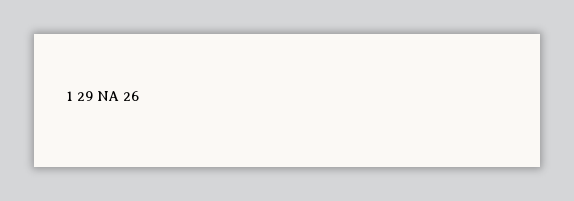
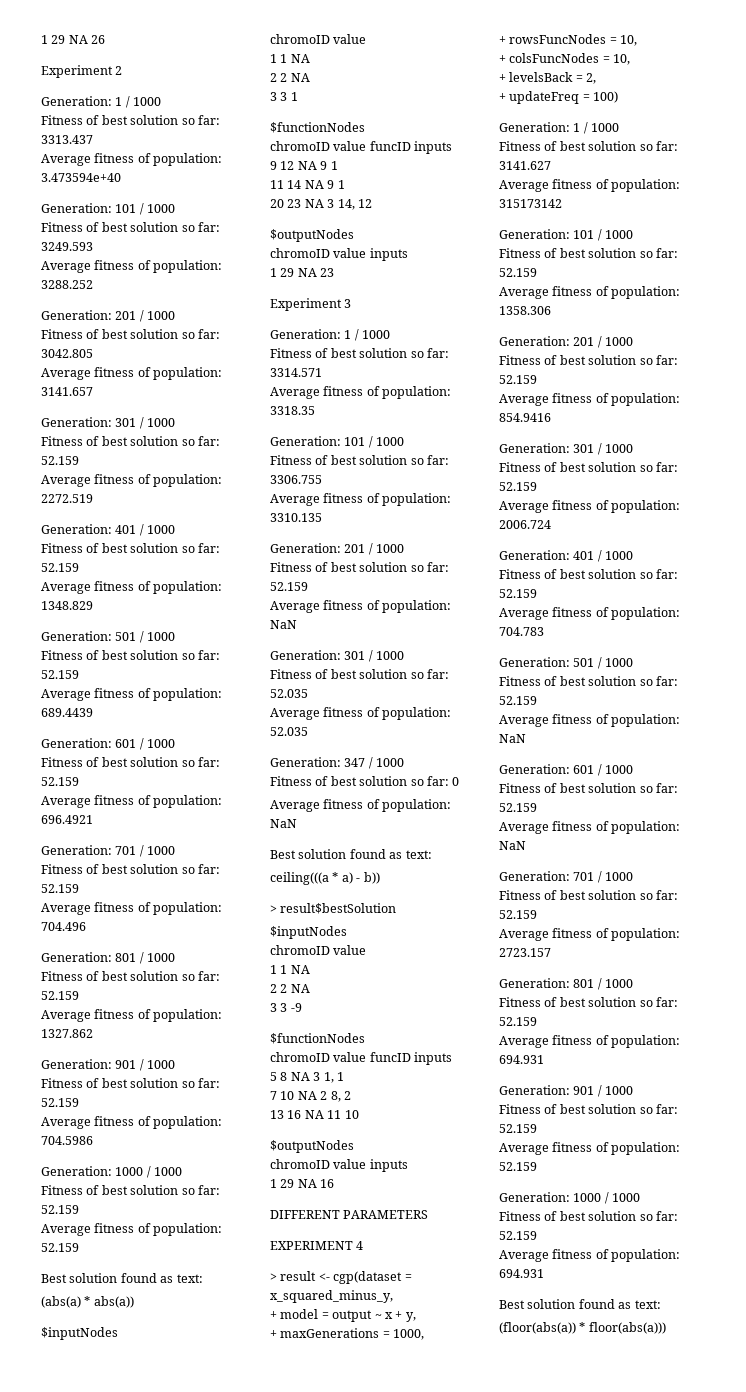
+ Experiment 2
+ Generation: 1 / 1000
+ Fitness of best solution so far: 3313.437
+ Average fitness of population: 3.473594e+40
+ Generation: 101 / 1000
+ Fitness of best solution so far: 3249.593
+ Average fitness of population: 3288.252
+ Generation: 201 / 1000
+ Fitness of best solution so far: 3042.805
+ Average fitness of population: 3141.657
+ Generation: 301 / 1000
+ Fitness of best solution so far: 52.159
+ Average fitness of population: 2272.519
+ Generation: 401 / 1000
+ Fitness of best solution so far: 52.159
+ Average fitness of population: 1348.829
+ Generation: 501 / 1000
+ Fitness of best solution so far: 52.159
+ Average fitness of population: 689.4439
+ Generation: 601 / 1000
+ Fitness of best solution so far: 52.159
+ Average fitness of population: 696.4921
+ Generation: 701 / 1000
+ Fitness of best solution so far: 52.159
+ Average fitness of population: 704.496
+ Generation: 801 / 1000
+ Fitness of best solution so far: 52.159
+ Average fitness of population: 1327.862
+ Generation: 901 / 1000
+ Fitness of best solution so far: 52.159
+ Average fitness of population: 704.5986
+ Generation: 1000 / 1000
+ Fitness of best solution so far: 52.159
+ Average fitness of population: 52.159
+ Best solution found as text:
+ (abs(a) * abs(a))
+ $inputNodes
+ chromoID value
+ 1 1 NA
+ 2 2 NA
+ 3 3 1
+ $functionNodes
+ chromoID value funcID inputs
+ 9 12 NA 9 1
+ 11 14 NA 9 1
+ 20 23 NA 3 14, 12
+ $outputNodes
+ chromoID value inputs
+ 1 29 NA 23
+ Experiment 3
+ Generation: 1 / 1000
+ Fitness of best solution so far: 3314.571
+ Average fitness of population: 3318.35
+ Generation: 101 / 1000
+ Fitness of best solution so far: 3306.755
+ Average fitness of population: 3310.135
+ Generation: 201 / 1000
+ Fitness of best solution so far: 52.159
+ Average fitness of population: NaN
+ Generation: 301 / 1000
+ Fitness of best solution so far: 52.035
+ Average fitness of population: 52.035
+ Generation: 347 / 1000
+ Fitness of best solution so far: 0
+ Average fitness of population: NaN
+ Best solution found as text:
+ ceiling(((a * a) - b))
+ > result$bestSolution
+ $inputNodes
+ chromoID value
+ 1 1 NA
+ 2 2 NA
+ 3 3 -9
+ $functionNodes
+ chromoID value funcID inputs
+ 5 8 NA 3 1, 1
+ 7 10 NA 2 8, 2
+ 13 16 NA 11 10
+ $outputNodes
+ chromoID value inputs
+ 1 29 NA 16
+ DIFFERENT PARAMETERS
+ EXPERIMENT 4
+ > result <- cgp(dataset = x_squared_minus_y,
+ + model = output ~ x + y,
+ + maxGenerations = 1000,
+ + rowsFuncNodes = 10,
+ + colsFuncNodes = 10,
+ + levelsBack = 2,
+ + updateFreq = 100)
+ Generation: 1 / 1000
+ Fitness of best solution so far: 3141.627
+ Average fitness of population: 315173142
+ Generation: 101 / 1000
+ Fitness of best solution so far: 52.159
+ Average fitness of population: 1358.306
+ Generation: 201 / 1000
+ Fitness of best solution so far: 52.159
+ Average fitness of population: 854.9416
+ Generation: 301 / 1000
+ Fitness of best solution so far: 52.159
+ Average fitness of population: 2006.724
+ Generation: 401 / 1000
+ Fitness of best solution so far: 52.159
+ Average fitness of population: 704.783
+ Generation: 501 / 1000
+ Fitness of best solution so far: 52.159
+ Average fitness of population: NaN
+ Generation: 601 / 1000
+ Fitness of best solution so far: 52.159
+ Average fitness of population: NaN
+ Generation: 701 / 1000
+ Fitness of best solution so far: 52.159
+ Average fitness of population: 2723.157
+ Generation: 801 / 1000
+ Fitness of best solution so far: 52.159
+ Average fitness of population: 694.931
+ Generation: 901 / 1000
+ Fitness of best solution so far: 52.159
+ Average fitness of population: 52.159
+ Generation: 1000 / 1000
+ Fitness of best solution so far: 52.159
+ Average fitness of population: 694.931
+ Best solution found as text:
+ (floor(abs(a)) * floor(abs(a)))

